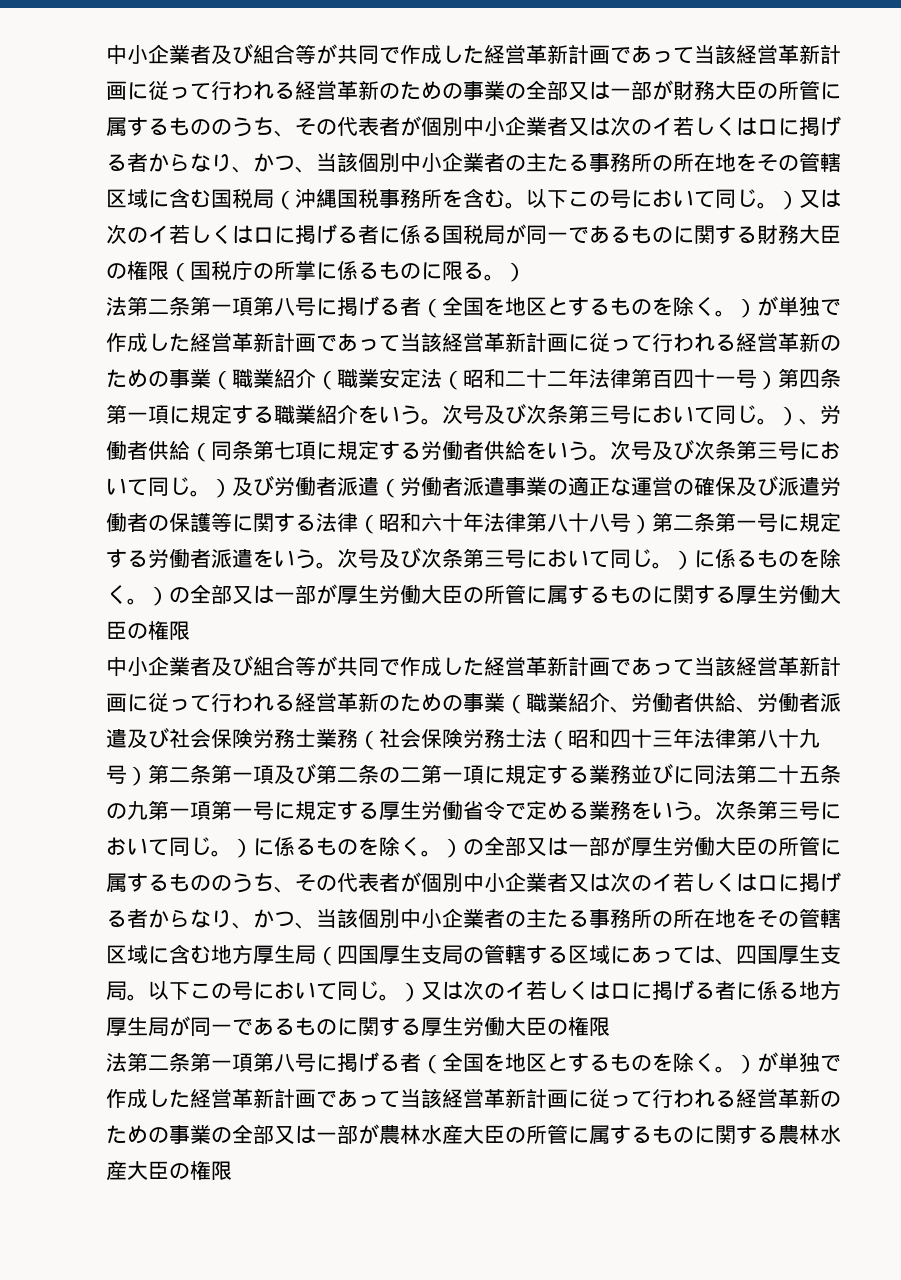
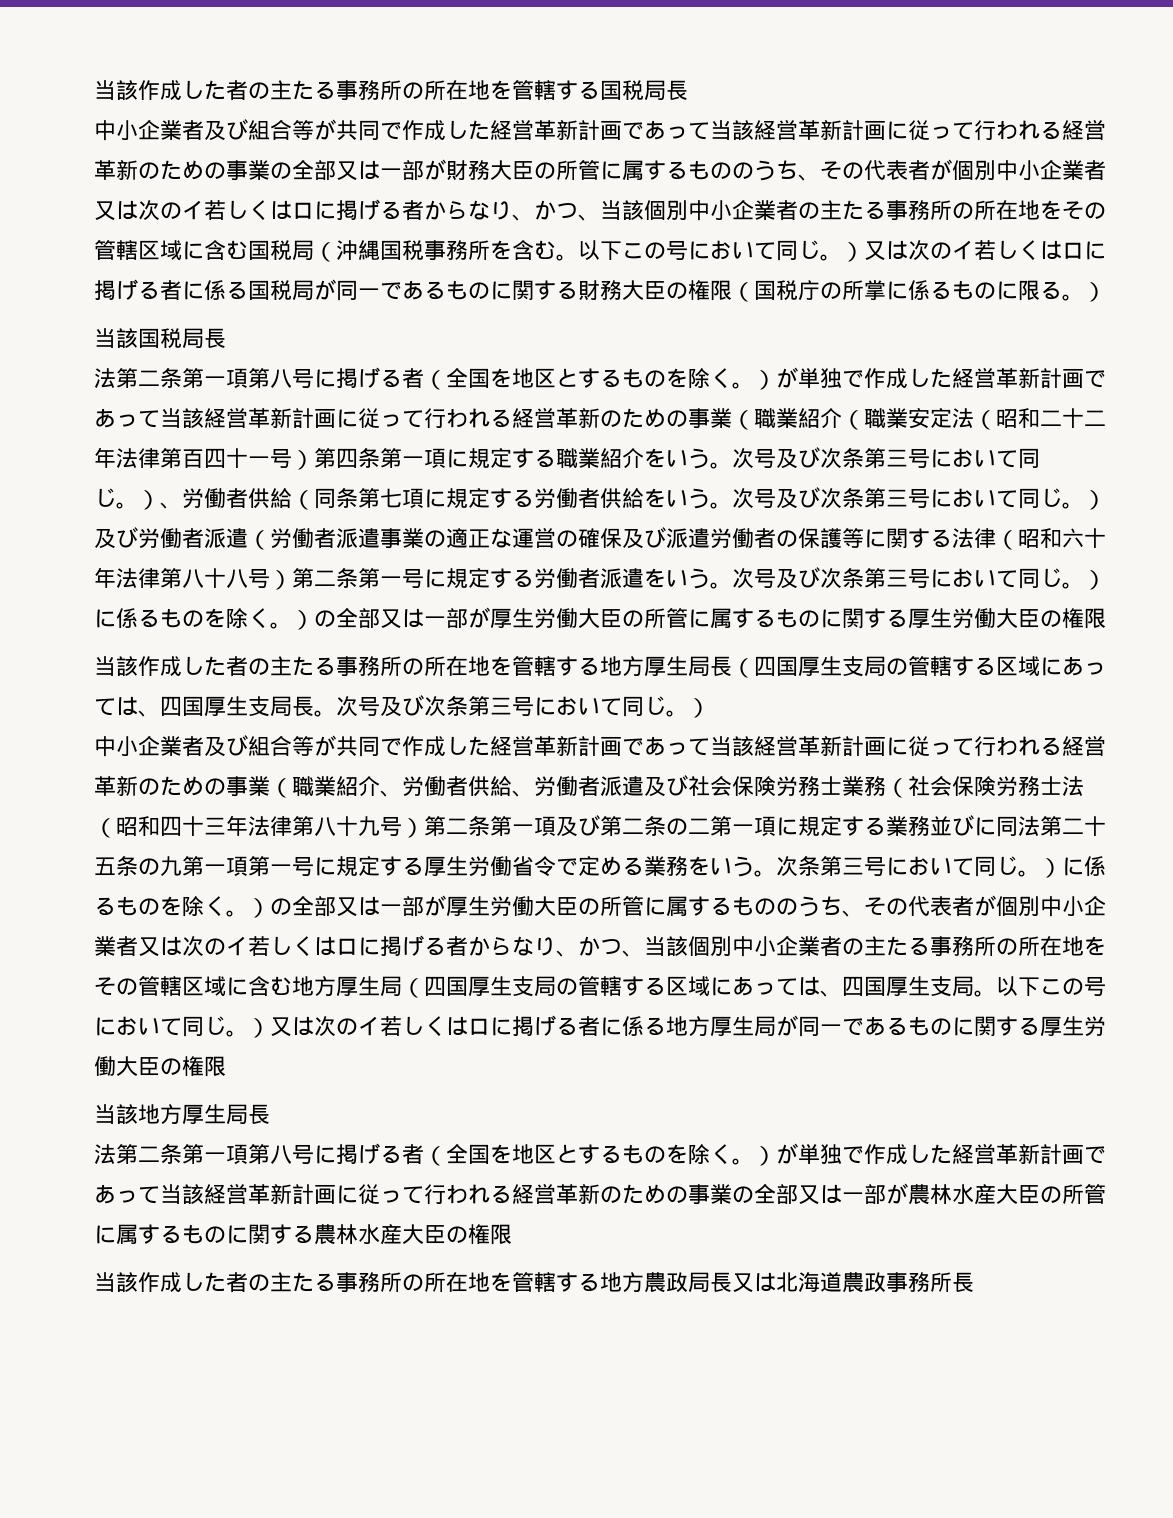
+ 当該作成した者の主たる事務所の所在地を管轄する国税局長
+ 当該国税局長
+ 当該作成した者の主たる事務所の所在地を管轄する地方厚生局長（四国厚生支局の管轄する区域にあっては、四国厚生支局長。次号及び次条第三号において同じ。）
+ 当該地方厚生局長
+ 当該作成した者の主たる事務所の所在地を管轄する地方農政局長又は北海道農政事務所長

